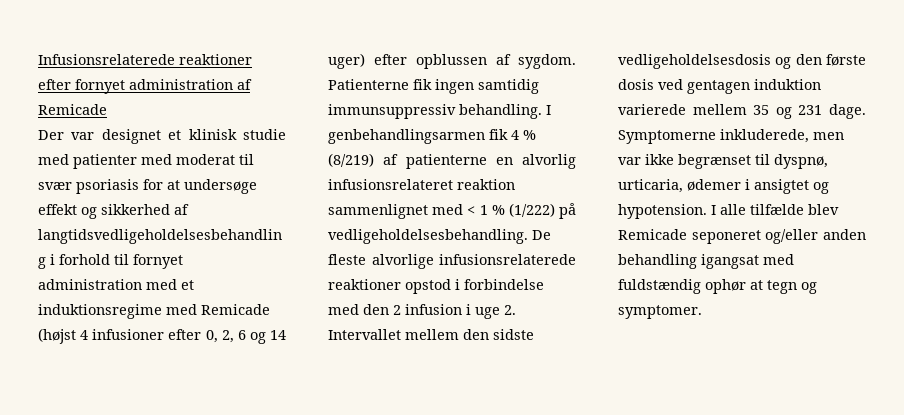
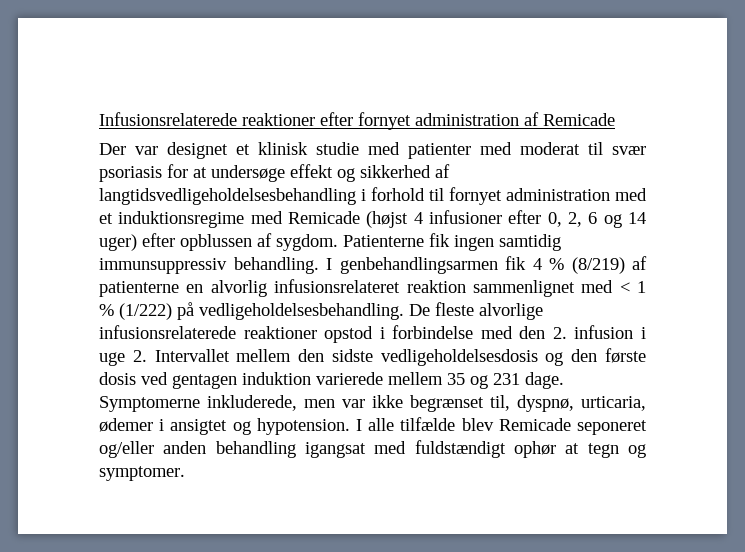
- De fleste alvorlige infusionsrelaterede reaktioner opstod i forbindelse med den 2 infusion i uge 2. Intervallet mellem den sidste vedligeholdelsesdosis og den første dosis ved gentagen induktion varierede mellem 35 og 231 dage.
+ De fleste alvorlige infusionsrelaterede reaktioner opstod i forbindelse med den 2. infusion i uge 2. Intervallet mellem den sidste vedligeholdelsesdosis og den første dosis ved gentagen induktion varierede mellem 35 og 231 dage.
- Symptomerne inkluderede, men var ikke begrænset til dyspnø, urticaria, ødemer i ansigtet og hypotension.
+ Symptomerne inkluderede, men var ikke begrænset til, dyspnø, urticaria, ødemer i ansigtet og hypotension.
- I alle tilfælde blev Remicade seponeret og/eller anden behandling igangsat med fuldstændig ophør at tegn og symptomer.
+ I alle tilfælde blev Remicade seponeret og/eller anden behandling igangsat med fuldstændigt ophør at tegn og symptomer.

